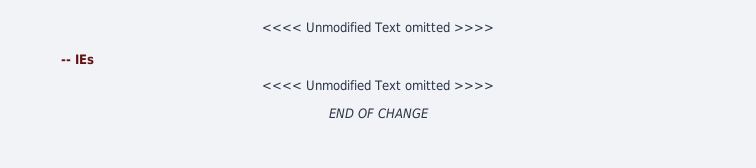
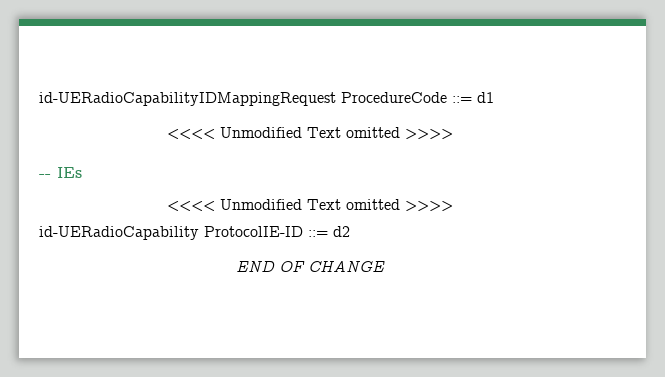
+ id-UERadioCapabilityIDMappingRequest ProcedureCode ::= d1
+ id-UERadioCapability ProtocolIE-ID ::= d2

